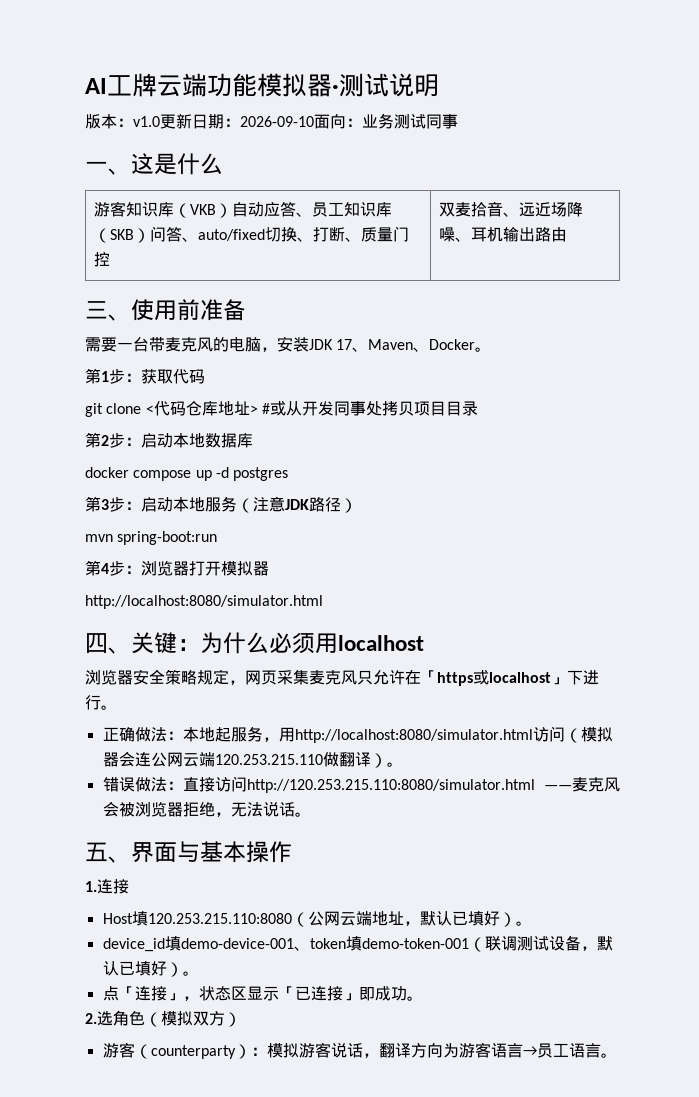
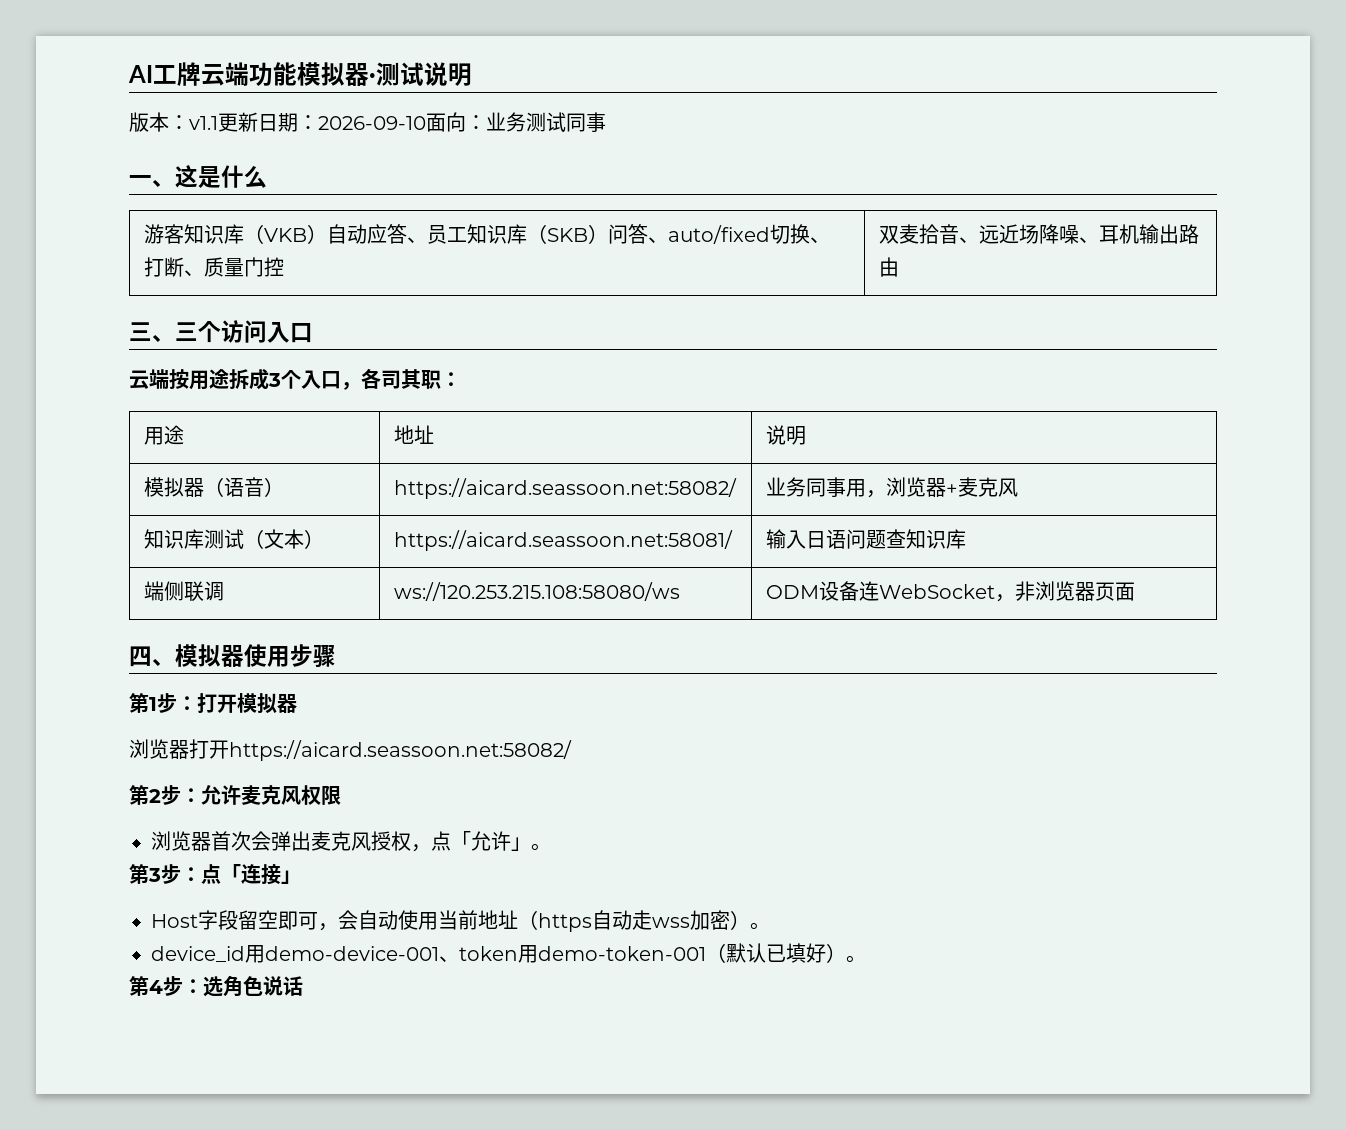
- 版本：v1.0更新日期：2026-09-10面向：业务测试同事
+ 版本：v1.1更新日期：2026-09-10面向：业务测试同事
- 三、使用前准备
- 需要一台带麦克风的电脑，安装JDK 17、Maven、Docker。
- 第1步：获取代码
- git clone <代码仓库地址> #或从开发同事处拷贝项目目录
- 第2步：启动本地数据库
- docker compose up -d postgres
- 第3步：启动本地服务（注意JDK路径）
- mvn spring-boot:run
- 第4步：浏览器打开模拟器
- http://localhost:8080/simulator.html
- 四、关键：为什么必须用localhost
- 浏览器安全策略规定，网页采集麦克风只允许在「https或localhost」下进行。
- 正确做法：本地起服务，用http://localhost:8080/simulator.html访问（模拟器会连公网云端120.253.215.110做翻译）。
- 错误做法：直接访问http://120.253.215.110:8080/simulator.html ——麦克风会被浏览器拒绝，无法说话。
- 五、界面与基本操作
- 1.连接
- Host填120.253.215.110:8080（公网云端地址，默认已填好）。
- device_id填demo-device-001、token填demo-token-001（联调测试设备，默认已填好）。
- 点「连接」，状态区显示「已连接」即成功。
- 2.选角色（模拟双方）
- 游客（counterparty）：模拟游客说话，翻译方向为游客语言→员工语言。
+ 三、三个访问入口
+ 云端按用途拆成3个入口，各司其职：
+ 用途 | 地址 | 说明
+ 模拟器（语音） | https://aicard.seassoon.net:58082/ | 业务同事用，浏览器+麦克风
+ 知识库测试（文本） | https://aicard.seassoon.net:58081/ | 输入日语问题查知识库
+ 端侧联调 | ws://120.253.215.108:58080/ws | ODM设备连WebSocket，非浏览器页面
+ 四、模拟器使用步骤
+ 第1步：打开模拟器
+ 浏览器打开https://aicard.seassoon.net:58082/
+ 第2步：允许麦克风权限
+ 浏览器首次会弹出麦克风授权，点「允许」。
+ 第3步：点「连接」
+ Host字段留空即可，会自动使用当前地址（https自动走wss加密）。
+ device_id用demo-device-001、token用demo-token-001（默认已填好）。
+ 第4步：选角色说话

